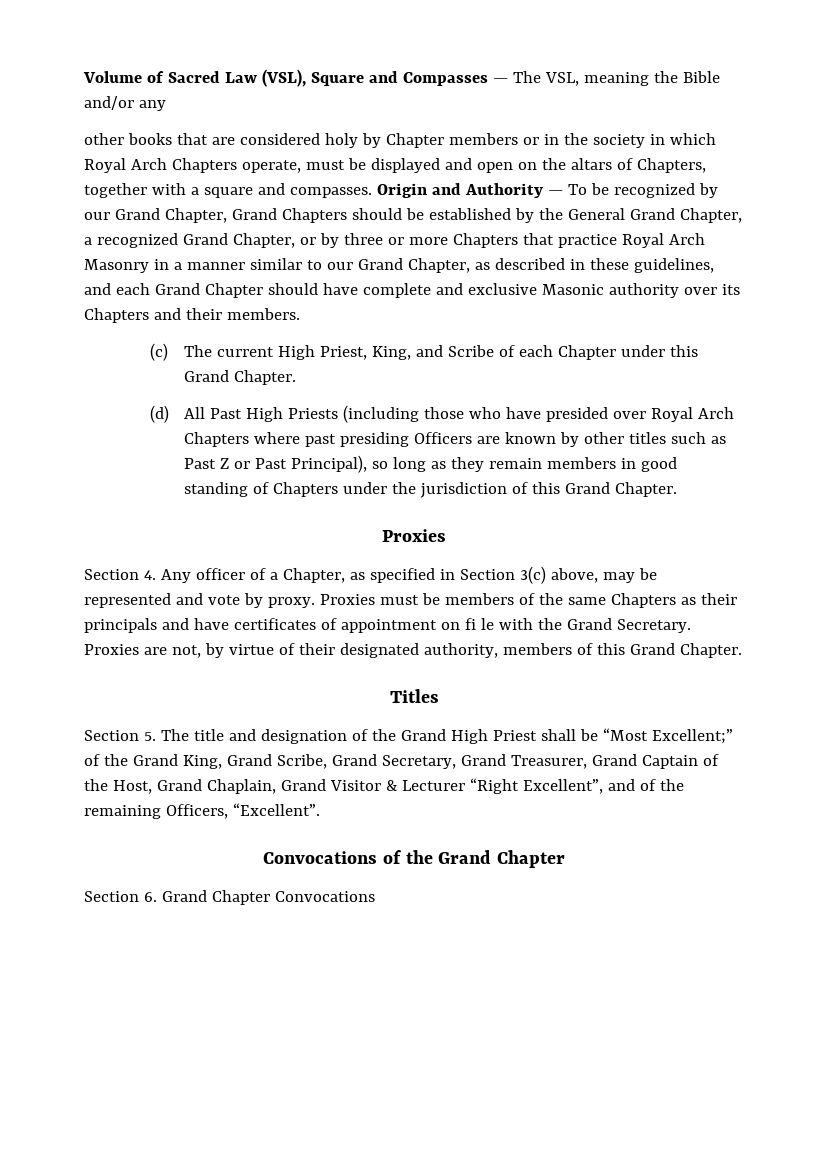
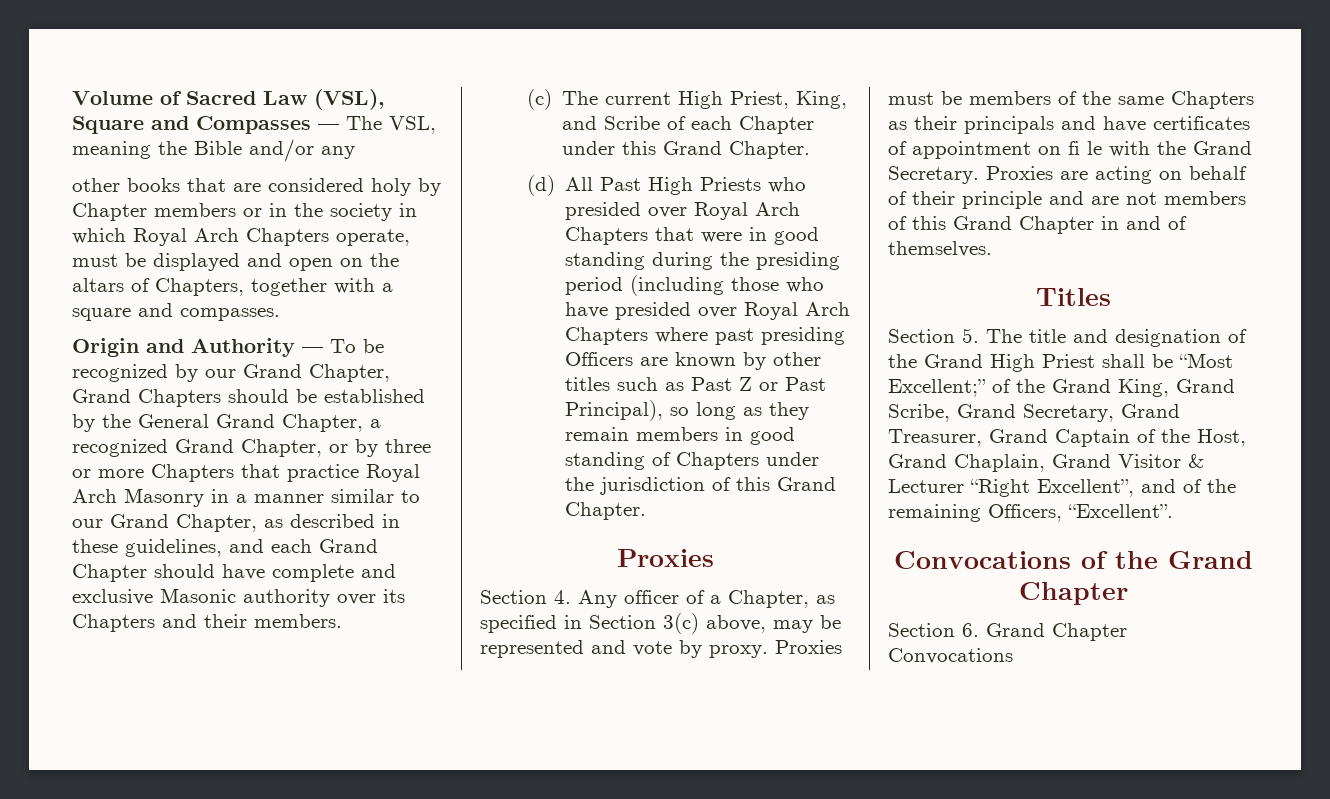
- other books that are considered holy by Chapter members or in the society in which Royal Arch Chapters operate, must be displayed and open on the altars of Chapters, together with a square and compasses. Origin and Authority — To be recognized by our Grand Chapter, Grand Chapters should be established by the General Grand Chapter, a recognized Grand Chapter, or by three or more Chapters that practice Royal Arch Masonry in a manner similar to our Grand Chapter, as described in these guidelines, and each Grand Chapter should have complete and exclusive Masonic authority over its Chapters and their members.
+ other books that are considered holy by Chapter members or in the society in which Royal Arch Chapters operate, must be displayed and open on the altars of Chapters, together with a square and compasses.
+ Origin and Authority — To be recognized by our Grand Chapter, Grand Chapters should be established by the General Grand Chapter, a recognized Grand Chapter, or by three or more Chapters that practice Royal Arch Masonry in a manner similar to our Grand Chapter, as described in these guidelines, and each Grand Chapter should have complete and exclusive Masonic authority over its Chapters and their members.
- (d) All Past High Priests (including those who have presided over Royal Arch Chapters where past presiding Officers are known by other titles such as Past Z or Past Principal), so long as they remain members in good standing of Chapters under the jurisdiction of this Grand Chapter.
+ (d) All Past High Priests who presided over Royal Arch Chapters that were in good standing during the presiding period (including those who have presided over Royal Arch Chapters where past presiding Officers are known by other titles such as Past Z or Past Principal), so long as they remain members in good standing of Chapters under the jurisdiction of this Grand Chapter.
- Proxies are not, by virtue of their designated authority, members of this Grand Chapter.
+ Proxies are acting on behalf of their principle and are not members of this Grand Chapter in and of themselves.

